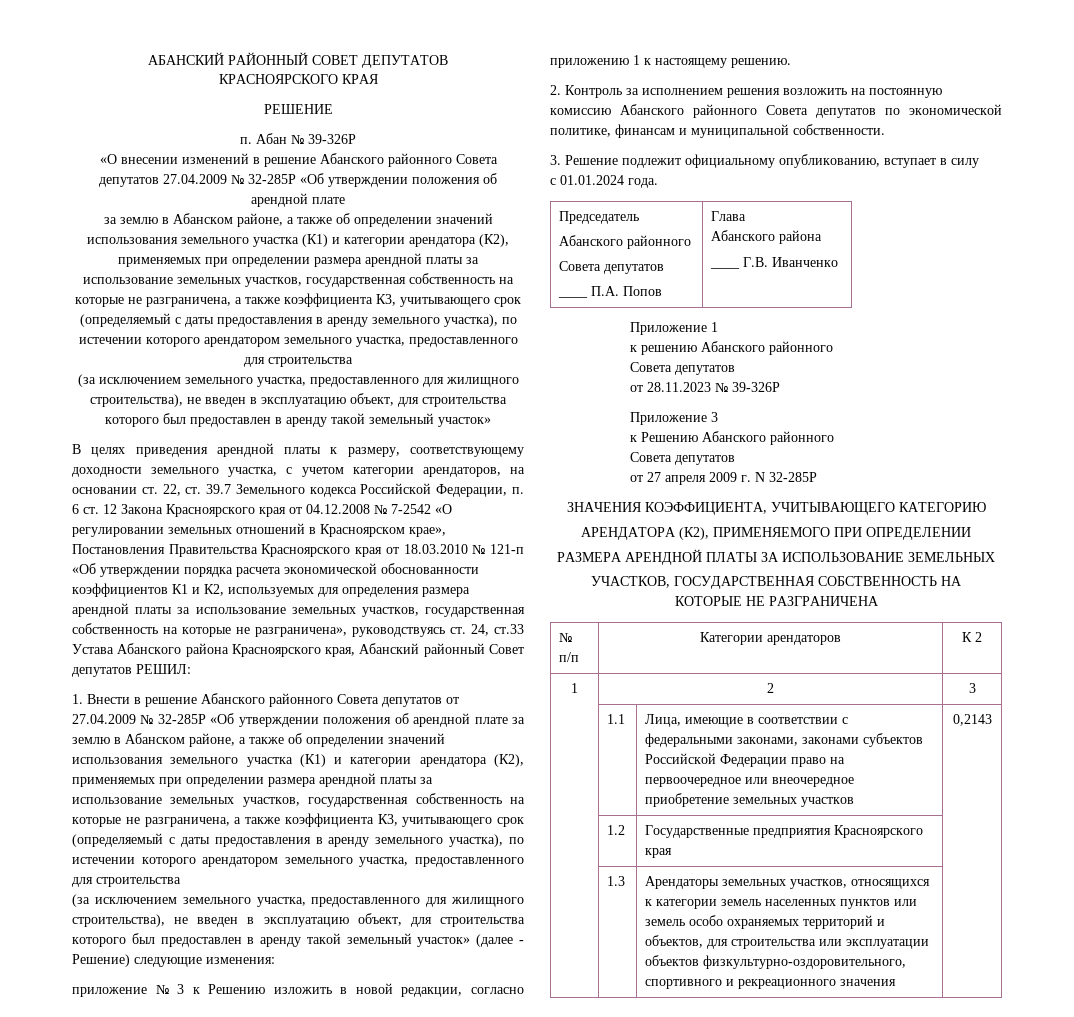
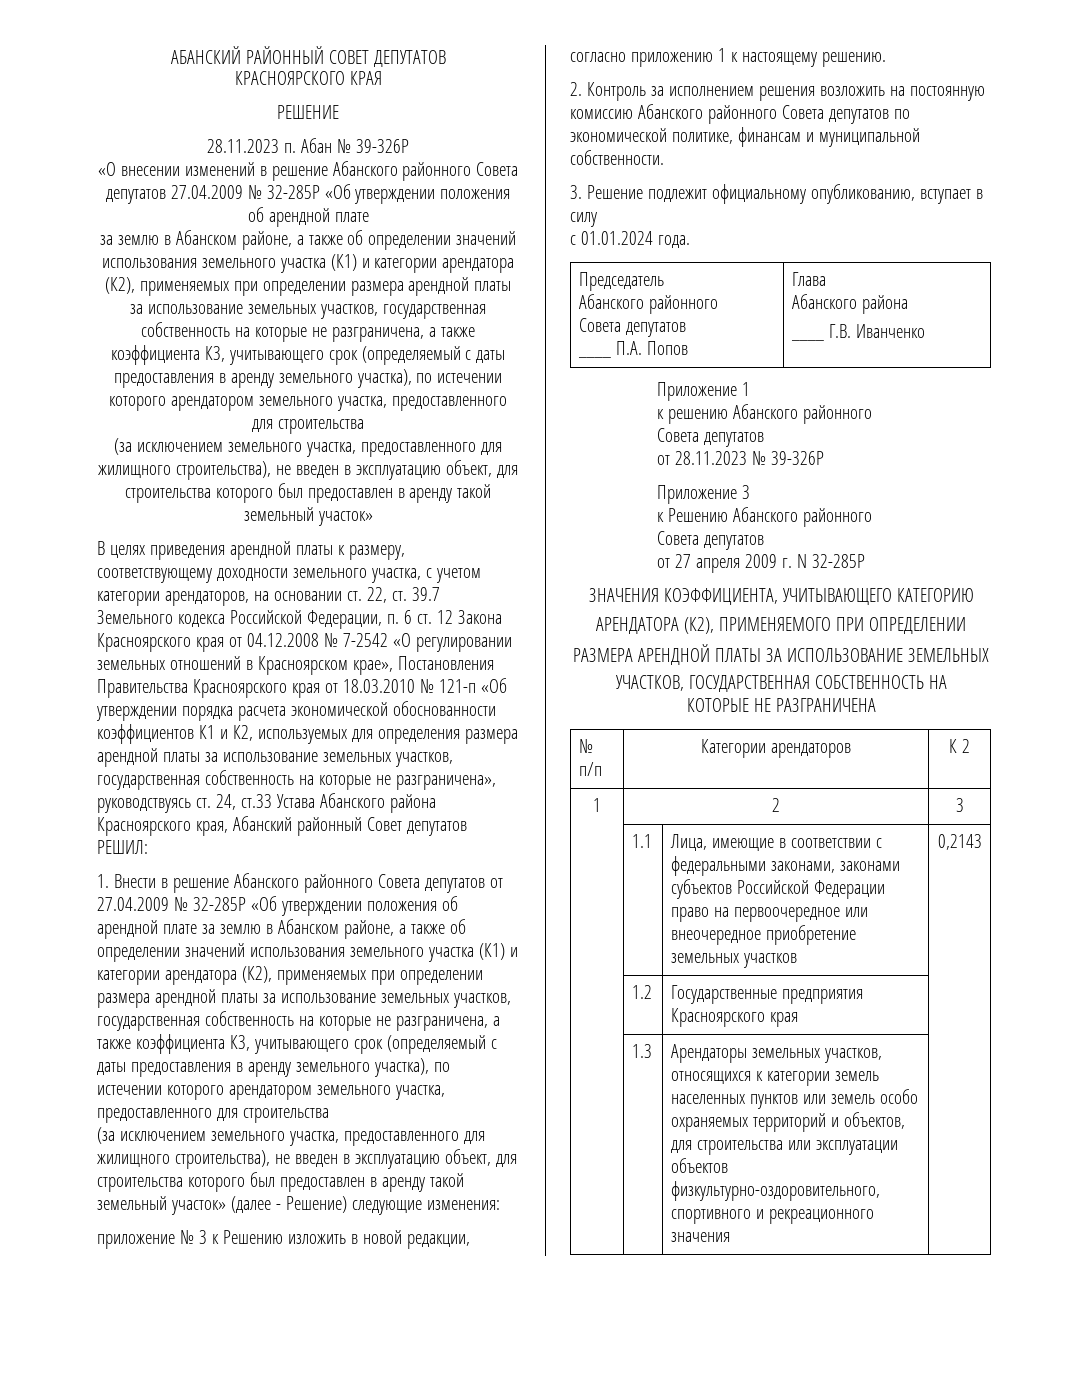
- п. Абан № 39-326Р
+ 28.11.2023 п. Абан № 39-326Р

